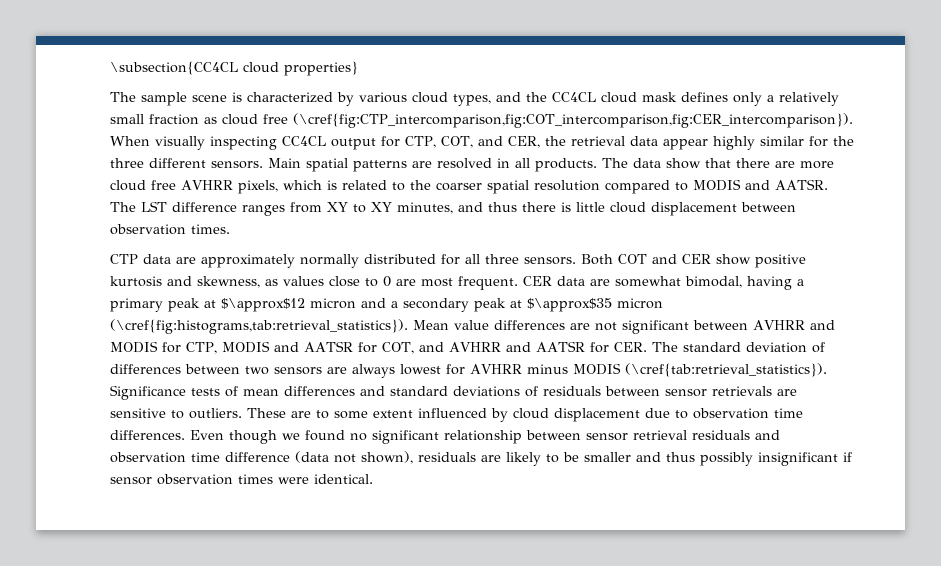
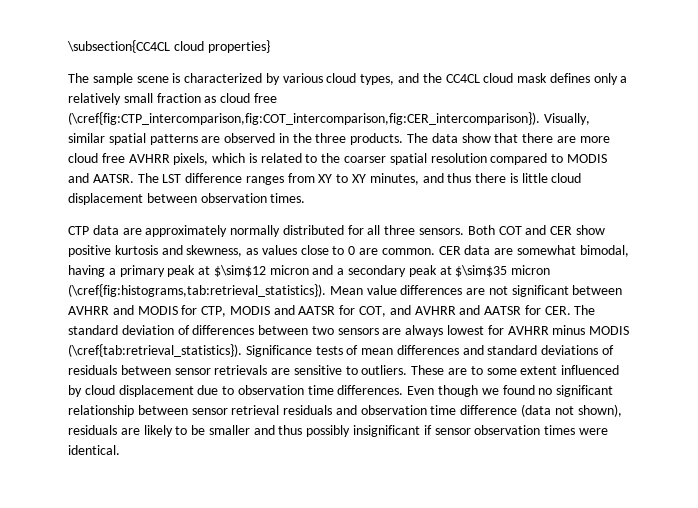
- When visually inspecting CC4CL output for CTP, COT, and CER, the retrieval data appear highly similar for the three different sensors. Main spatial patterns are resolved in all products.
+ Visually, similar spatial patterns are observed in the three products.
- Both COT and CER show positive kurtosis and skewness, as values close to 0 are most frequent.
+ Both COT and CER show positive kurtosis and skewness, as values close to 0 are common.
- CER data are somewhat bimodal, having a primary peak at $\approx$12 micron and a secondary peak at $\approx$35 micron (\cref{fig:histograms,tab:retrieval_statistics}).
+ CER data are somewhat bimodal, having a primary peak at $\sim$12 micron and a secondary peak at $\sim$35 micron (\cref{fig:histograms,tab:retrieval_statistics}).

